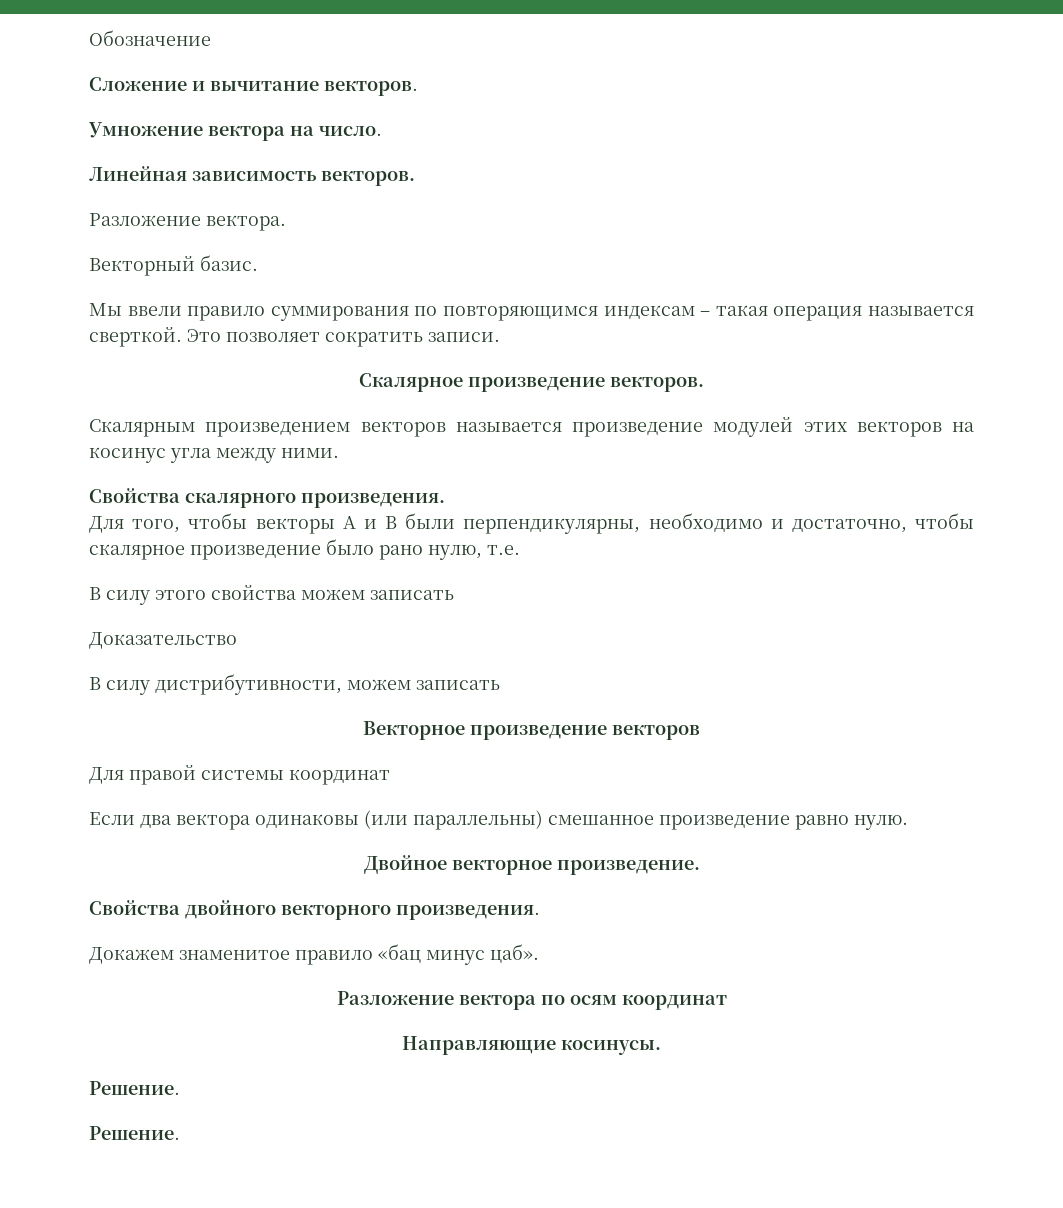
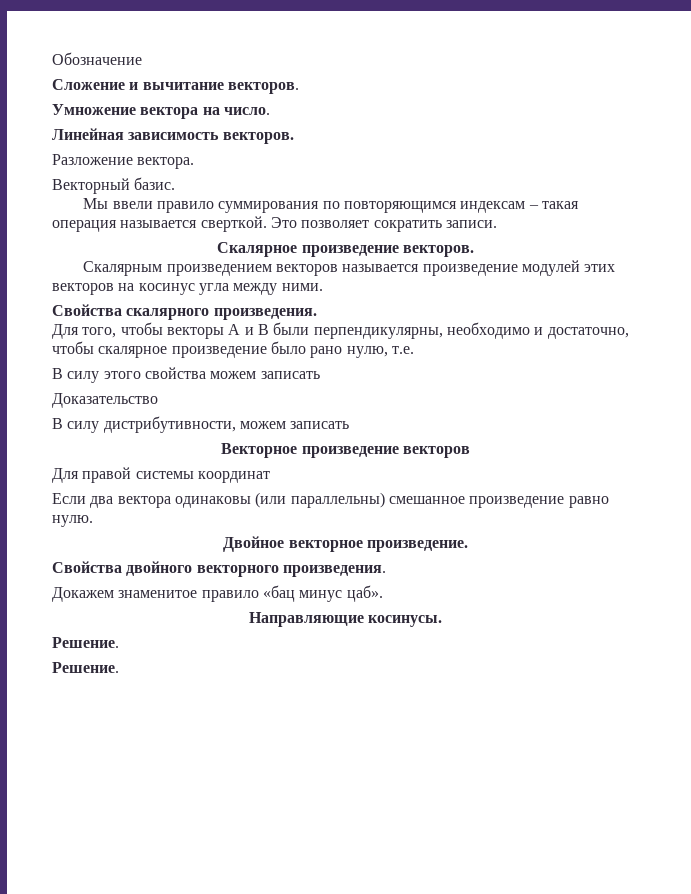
- Разложение вектора по осям координат

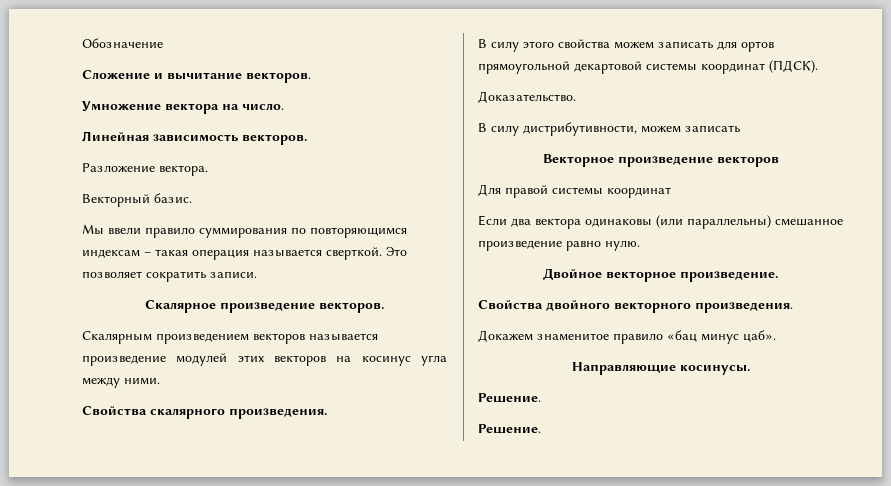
- Для того, чтобы векторы A и B были перпендикулярны, необходимо и достаточно, чтобы скалярное произведение было рано нулю, т.е.
- В силу этого свойства можем записать
- Доказательство
+ В силу этого свойства можем записать для ортов прямоугольной декартовой системы координат (ПДСК).
+ Доказательство.

